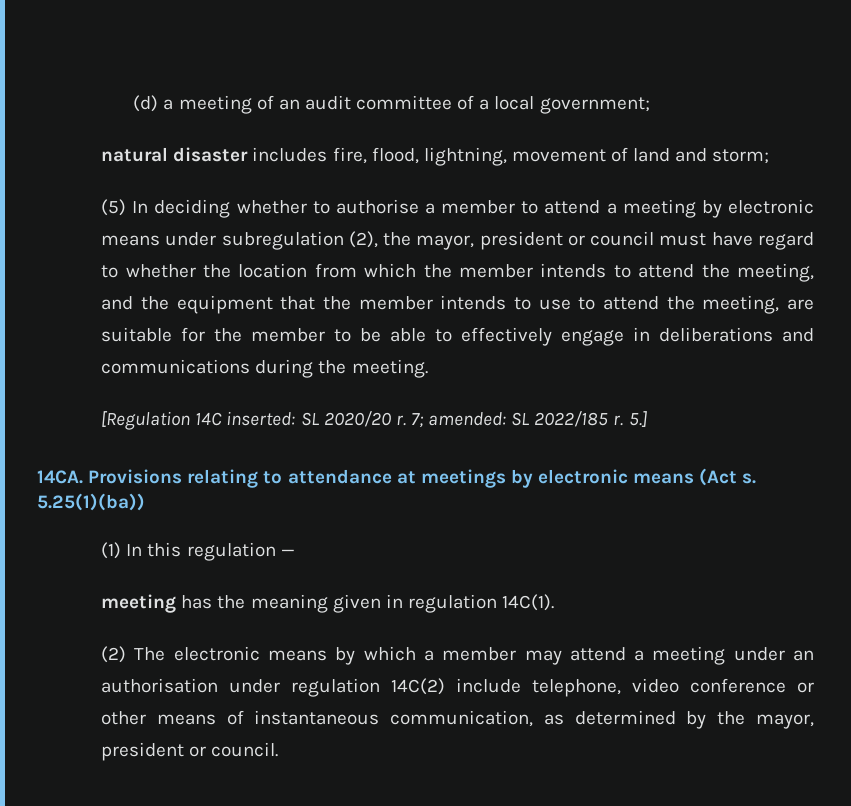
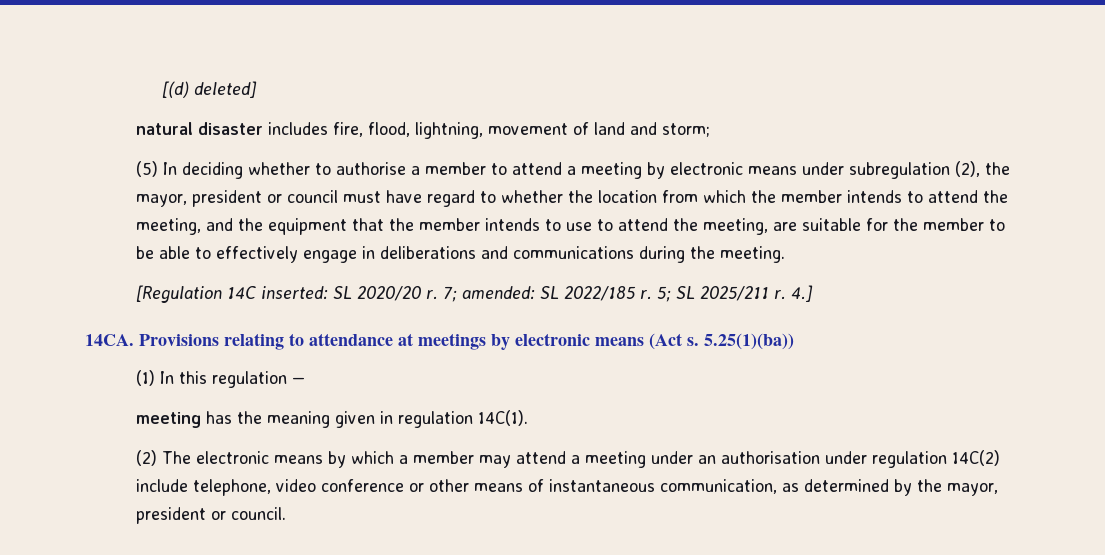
- (d) a meeting of an audit committee of a local government;
+ [(d) deleted]
- 5.]
+ 5; SL 2025/211 r. 4.]

